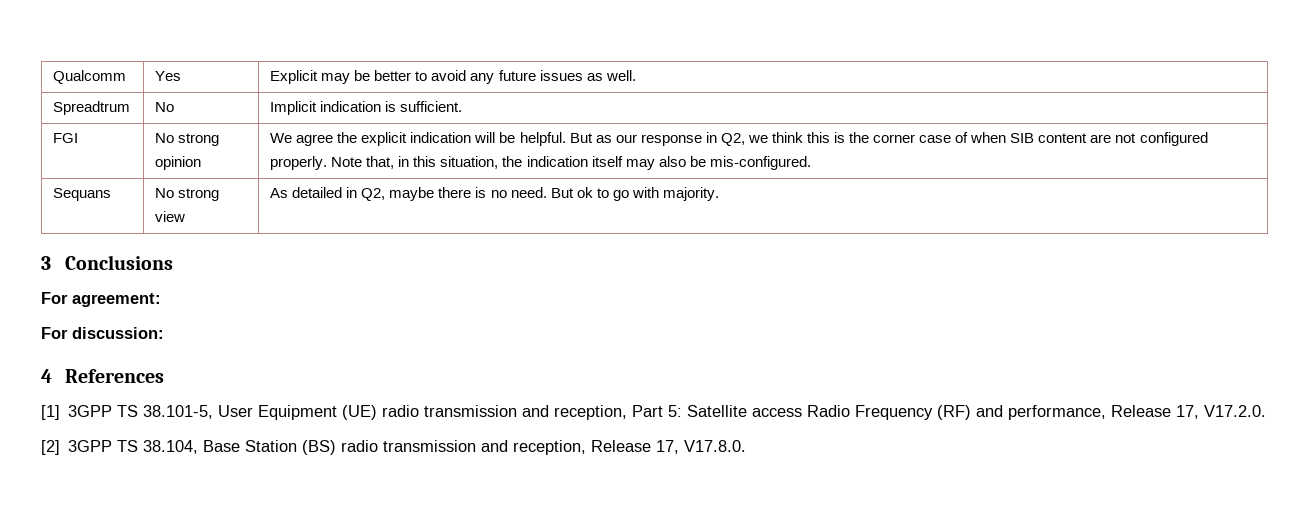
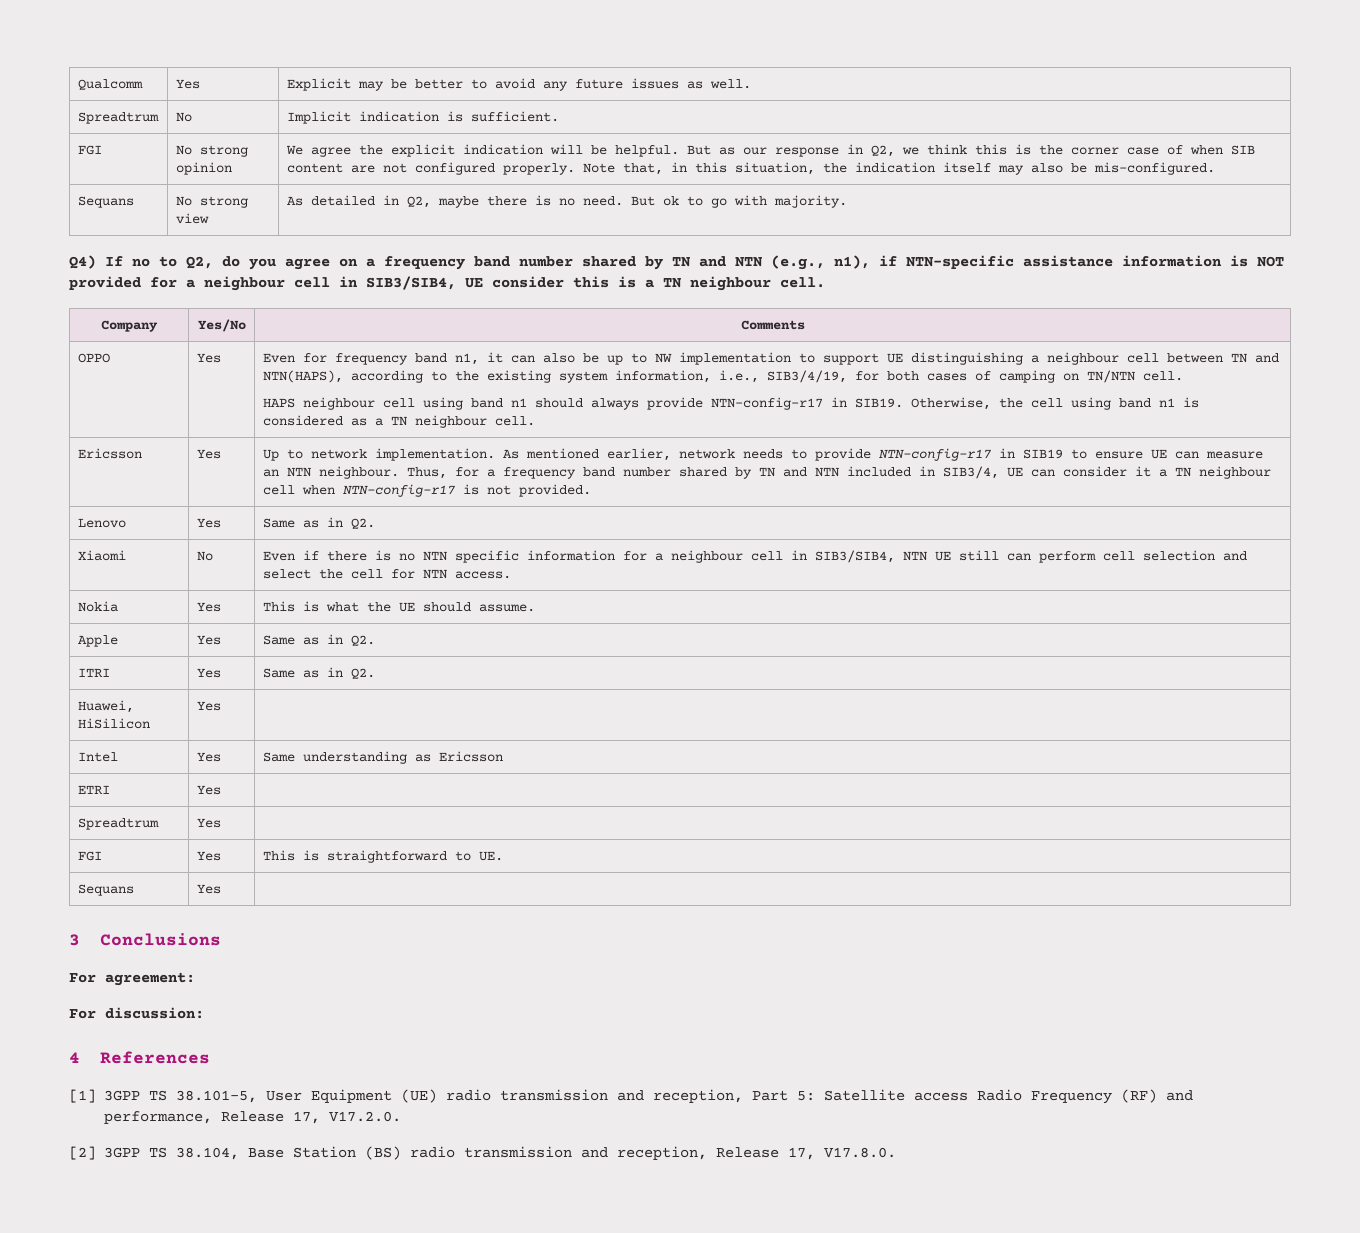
+ Q4) If no to Q2, do you agree on a frequency band number shared by TN and NTN (e.g., n1), if NTN-specific assistance information is NOT provided for a neighbour cell in SIB3/SIB4, UE consider this is a TN neighbour cell.
+ Company | Yes/No | Comments
+ OPPO | Yes | Even for frequency band n1, it can also be up to NW implementation to support UE distinguishing a neighbour cell between TN and NTN(HAPS), according to the existing system information, i.e., SIB3/4/19, for both cases of camping on TN/NTN cell.
+ HAPS neighbour cell using band n1 should always provide NTN-config-r17 in SIB19. Otherwise, the cell using band n1 is considered as a TN neighbour cell.
+ Ericsson | Yes | Up to network implementation. As mentioned earlier, network needs to provide NTN-config-r17 in SIB19 to ensure UE can measure an NTN neighbour. Thus, for a frequency band number shared by TN and NTN included in SIB3/4, UE can consider it a TN neighbour cell when NTN-config-r17 is not provided.
+ Lenovo | Yes | Same as in Q2.
+ Xiaomi | No | Even if there is no NTN specific information for a neighbour cell in SIB3/SIB4, NTN UE still can perform cell selection and select the cell for NTN access.
+ Nokia | Yes | This is what the UE should assume.
+ Apple | Yes | Same as in Q2.
+ ITRI | Yes | Same as in Q2.
+ Huawei, HiSilicon | Yes |
+ Intel | Yes | Same understanding as Ericsson
+ ETRI | Yes |
+ Spreadtrum | Yes |
+ FGI | Yes | This is straightforward to UE.
+ Sequans | Yes |

